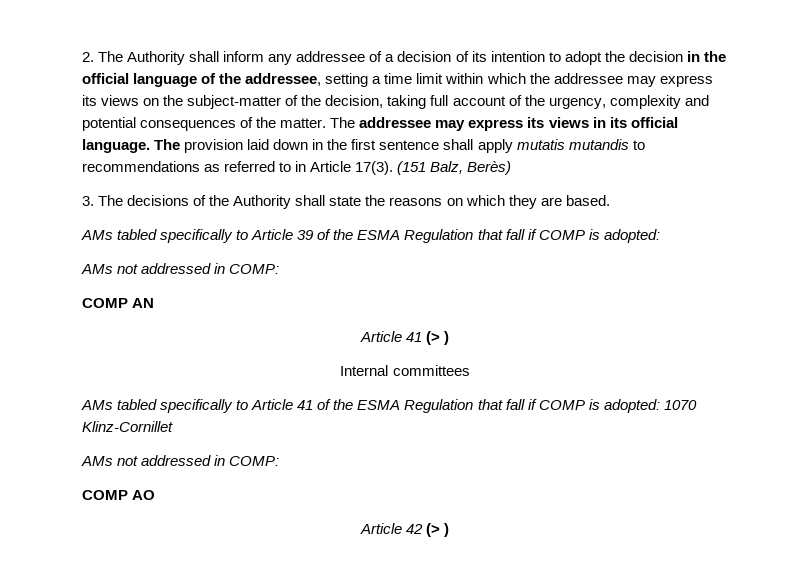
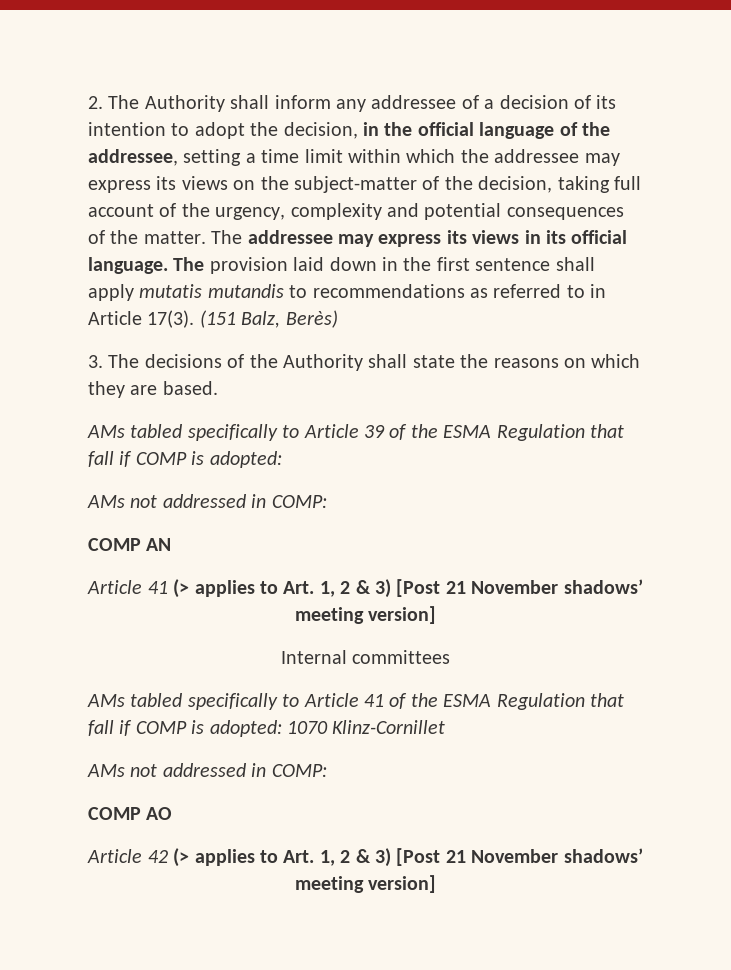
- 2. The Authority shall inform any addressee of a decision of its intention to adopt the decision in the official language of the addressee, setting a time limit within which the addressee may express its views on the subject-matter of the decision, taking full account of the urgency, complexity and potential consequences of the matter.
+ 2. The Authority shall inform any addressee of a decision of its intention to adopt the decision, in the official language of the addressee, setting a time limit within which the addressee may express its views on the subject-matter of the decision, taking full account of the urgency, complexity and potential consequences of the matter.
- Article 41 (> )
+ Article 41 (> applies to Art. 1, 2 & 3) [Post 21 November shadows’ meeting version]
- Article 42 (> )
+ Article 42 (> applies to Art. 1, 2 & 3) [Post 21 November shadows’ meeting version]

